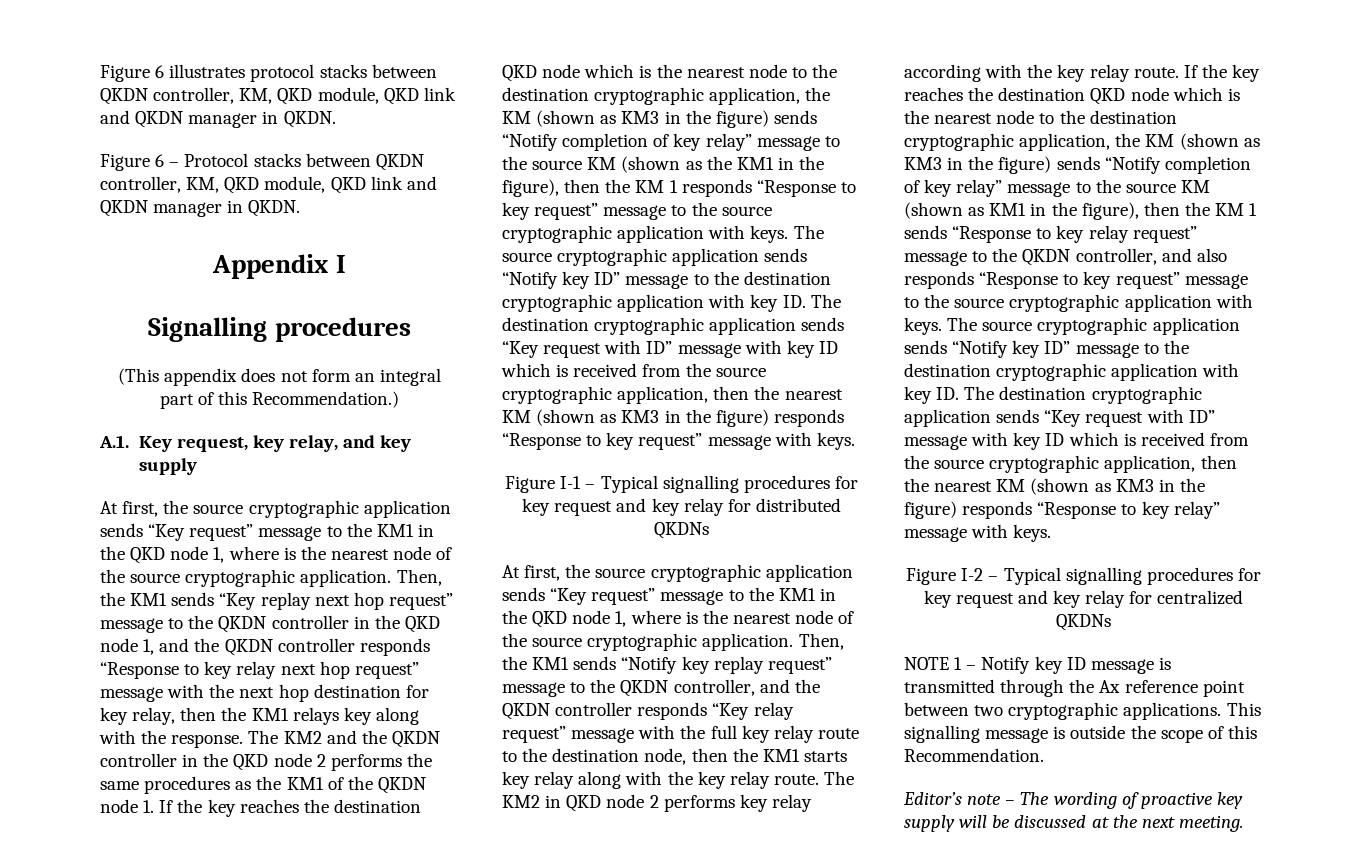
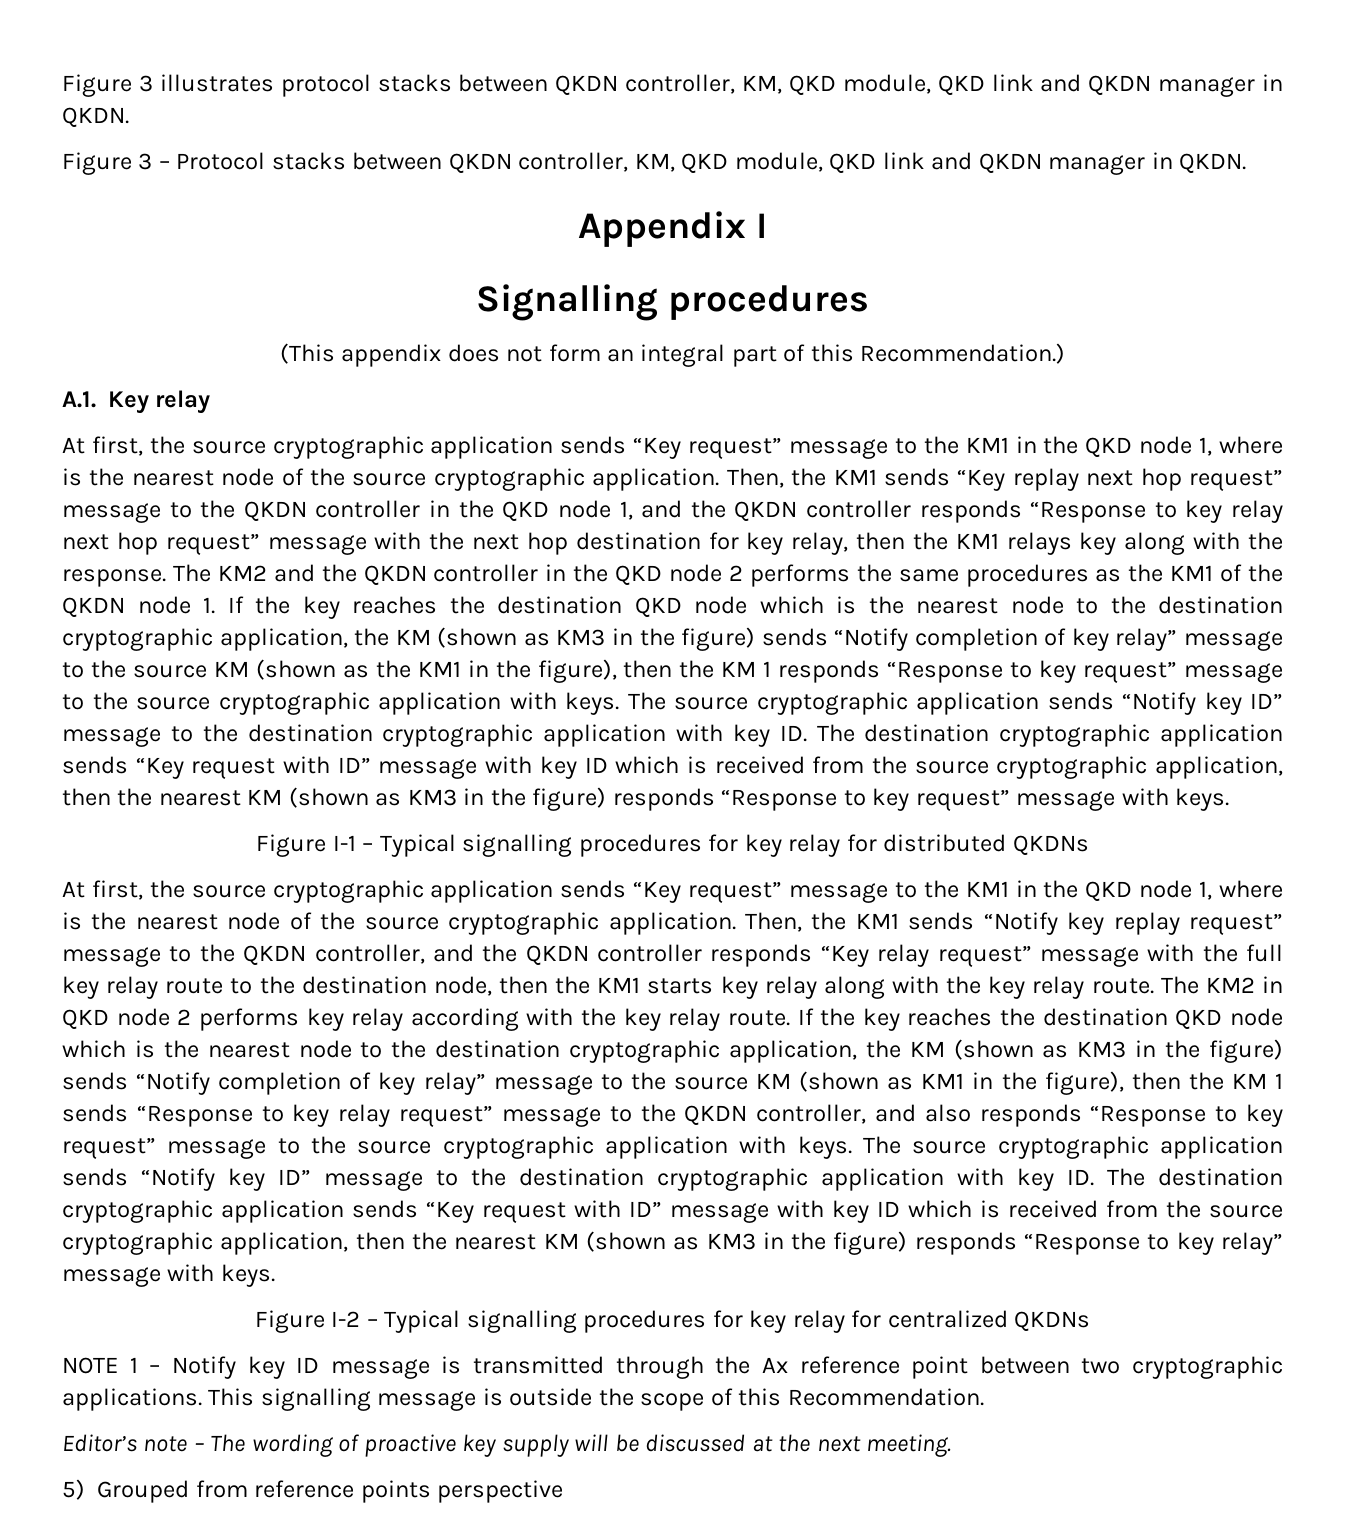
- Figure 6 illustrates protocol stacks between QKDN controller, KM, QKD module, QKD link and QKDN manager in QKDN.
+ Figure 3 illustrates protocol stacks between QKDN controller, KM, QKD module, QKD link and QKDN manager in QKDN.
- Figure 6 – Protocol stacks between QKDN controller, KM, QKD module, QKD link and QKDN manager in QKDN.
+ Figure 3 – Protocol stacks between QKDN controller, KM, QKD module, QKD link and QKDN manager in QKDN.
- A.1. Key request, key relay, and key supply
+ A.1. Key relay
- Figure I-1 – Typical signalling procedures for key request and key relay for distributed QKDNs
+ Figure I-1 – Typical signalling procedures for key relay for distributed QKDNs
- Figure I-2 – Typical signalling procedures for key request and key relay for centralized QKDNs
+ Figure I-2 – Typical signalling procedures for key relay for centralized QKDNs
+ 5) Grouped from reference points perspective

